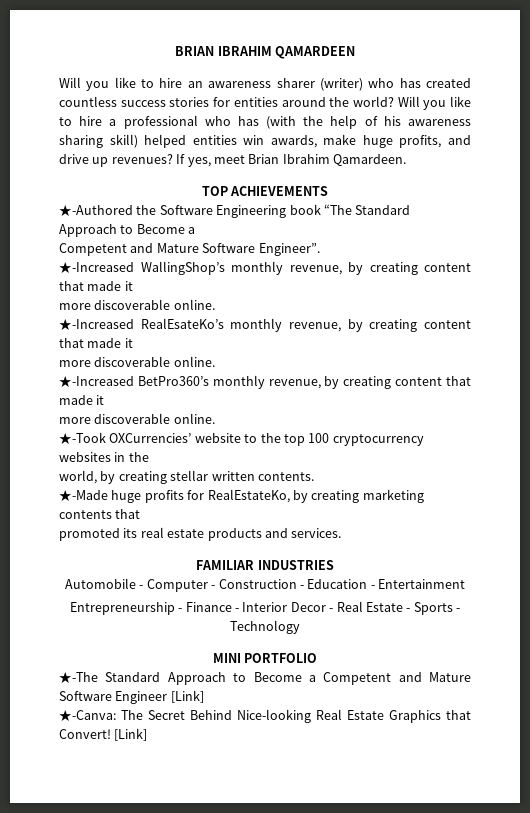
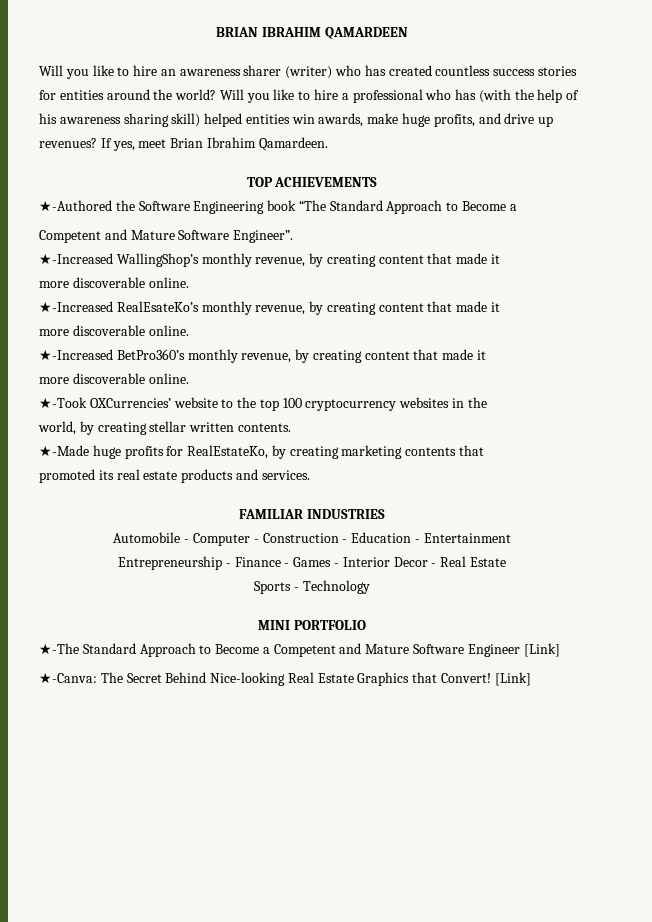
- Entrepreneurship - Finance - Interior Decor - Real Estate - Sports - Technology
+ Entrepreneurship - Finance - Games - Interior Decor - Real Estate
+ Sports - Technology

